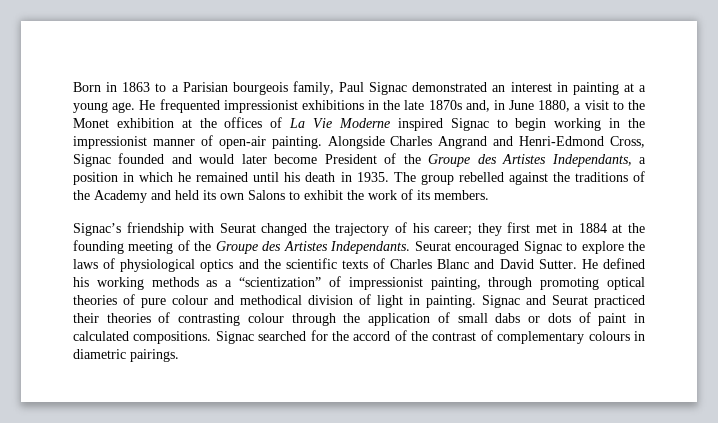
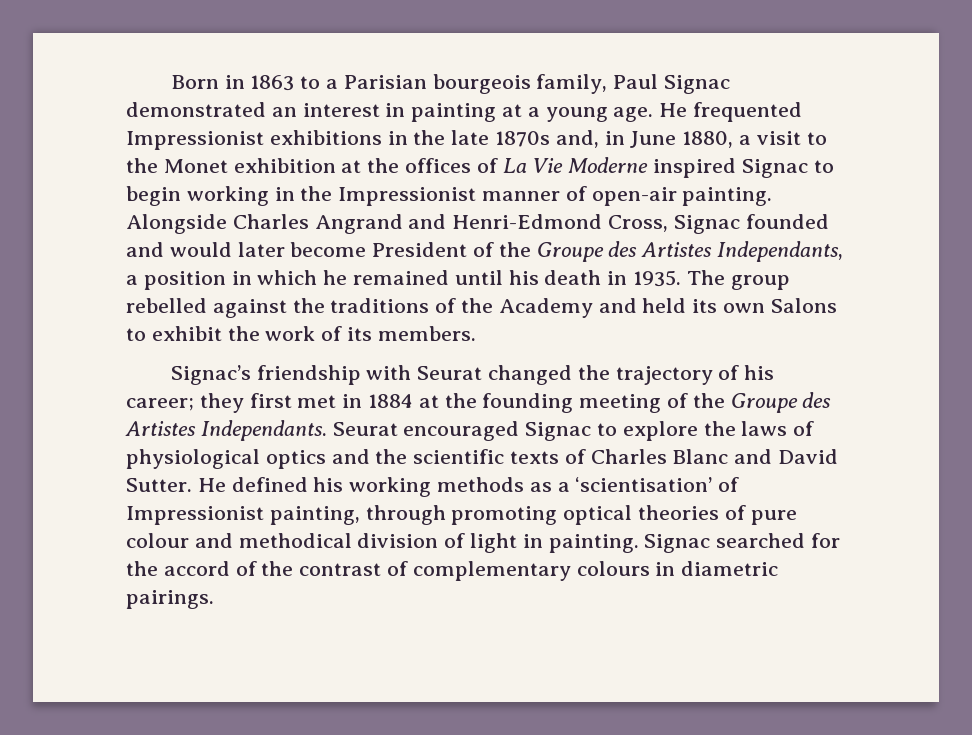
- He frequented impressionist exhibitions in the late 1870s and, in June 1880, a visit to the Monet exhibition at the offices of La Vie Moderne inspired Signac to begin working in the impressionist manner of open-air painting.
+ He frequented Impressionist exhibitions in the late 1870s and, in June 1880, a visit to the Monet exhibition at the offices of La Vie Moderne inspired Signac to begin working in the Impressionist manner of open-air painting.
- He defined his working methods as a “scientization” of impressionist painting, through promoting optical theories of pure colour and methodical division of light in painting.
+ He defined his working methods as a ‘scientisation’ of Impressionist painting, through promoting optical theories of pure colour and methodical division of light in painting.
- Signac and Seurat practiced their theories of contrasting colour through the application of small dabs or dots of paint in calculated compositions. Signac searched for the accord of the contrast of complementary colours in diametric pairings.
+ Signac searched for the accord of the contrast of complementary colours in diametric pairings.

